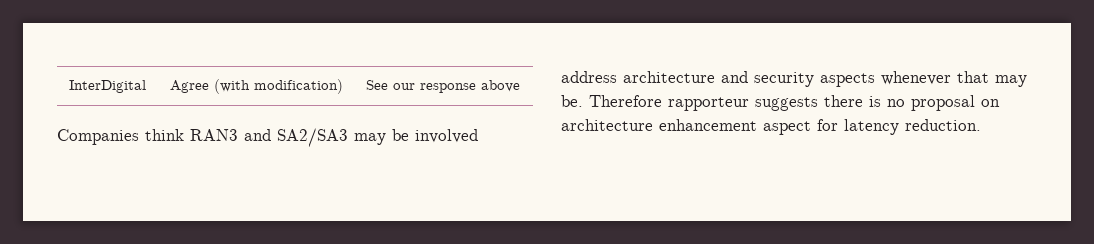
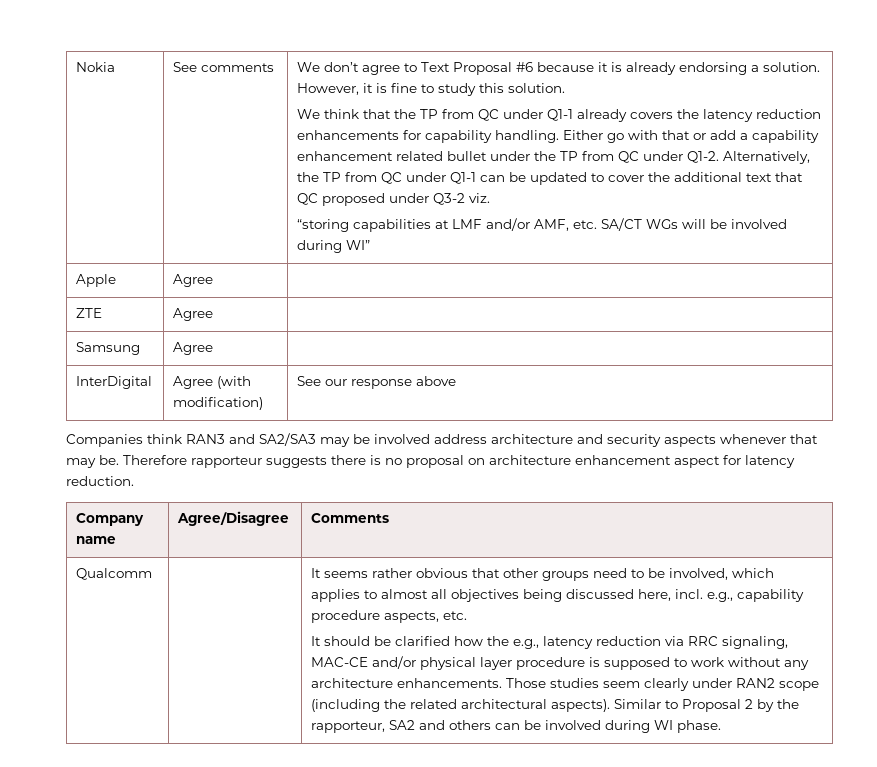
+ Nokia | See comments | We don’t agree to Text Proposal #6 because it is already endorsing a solution. However, it is fine to study this solution.
+ We think that the TP from QC under Q1-1 already covers the latency reduction enhancements for capability handling. Either go with that or add a capability enhancement related bullet under the TP from QC under Q1-2. Alternatively, the TP from QC under Q1-1 can be updated to cover the additional text that QC proposed under Q3-2 viz.
+ “storing capabilities at LMF and/or AMF, etc. SA/CT WGs will be involved during WI”
+ Apple | Agree |
+ ZTE | Agree |
+ Samsung | Agree |
+ Company name | Agree/Disagree | Comments
+ Qualcomm | | It seems rather obvious that other groups need to be involved, which applies to almost all objectives being discussed here, incl. e.g., capability procedure aspects, etc.
+ It should be clarified how the e.g., latency reduction via RRC signaling, MAC-CE and/or physical layer procedure is supposed to work without any architecture enhancements. Those studies seem clearly under RAN2 scope (including the related architectural aspects). Similar to Proposal 2 by the rapporteur, SA2 and others can be involved during WI phase.

